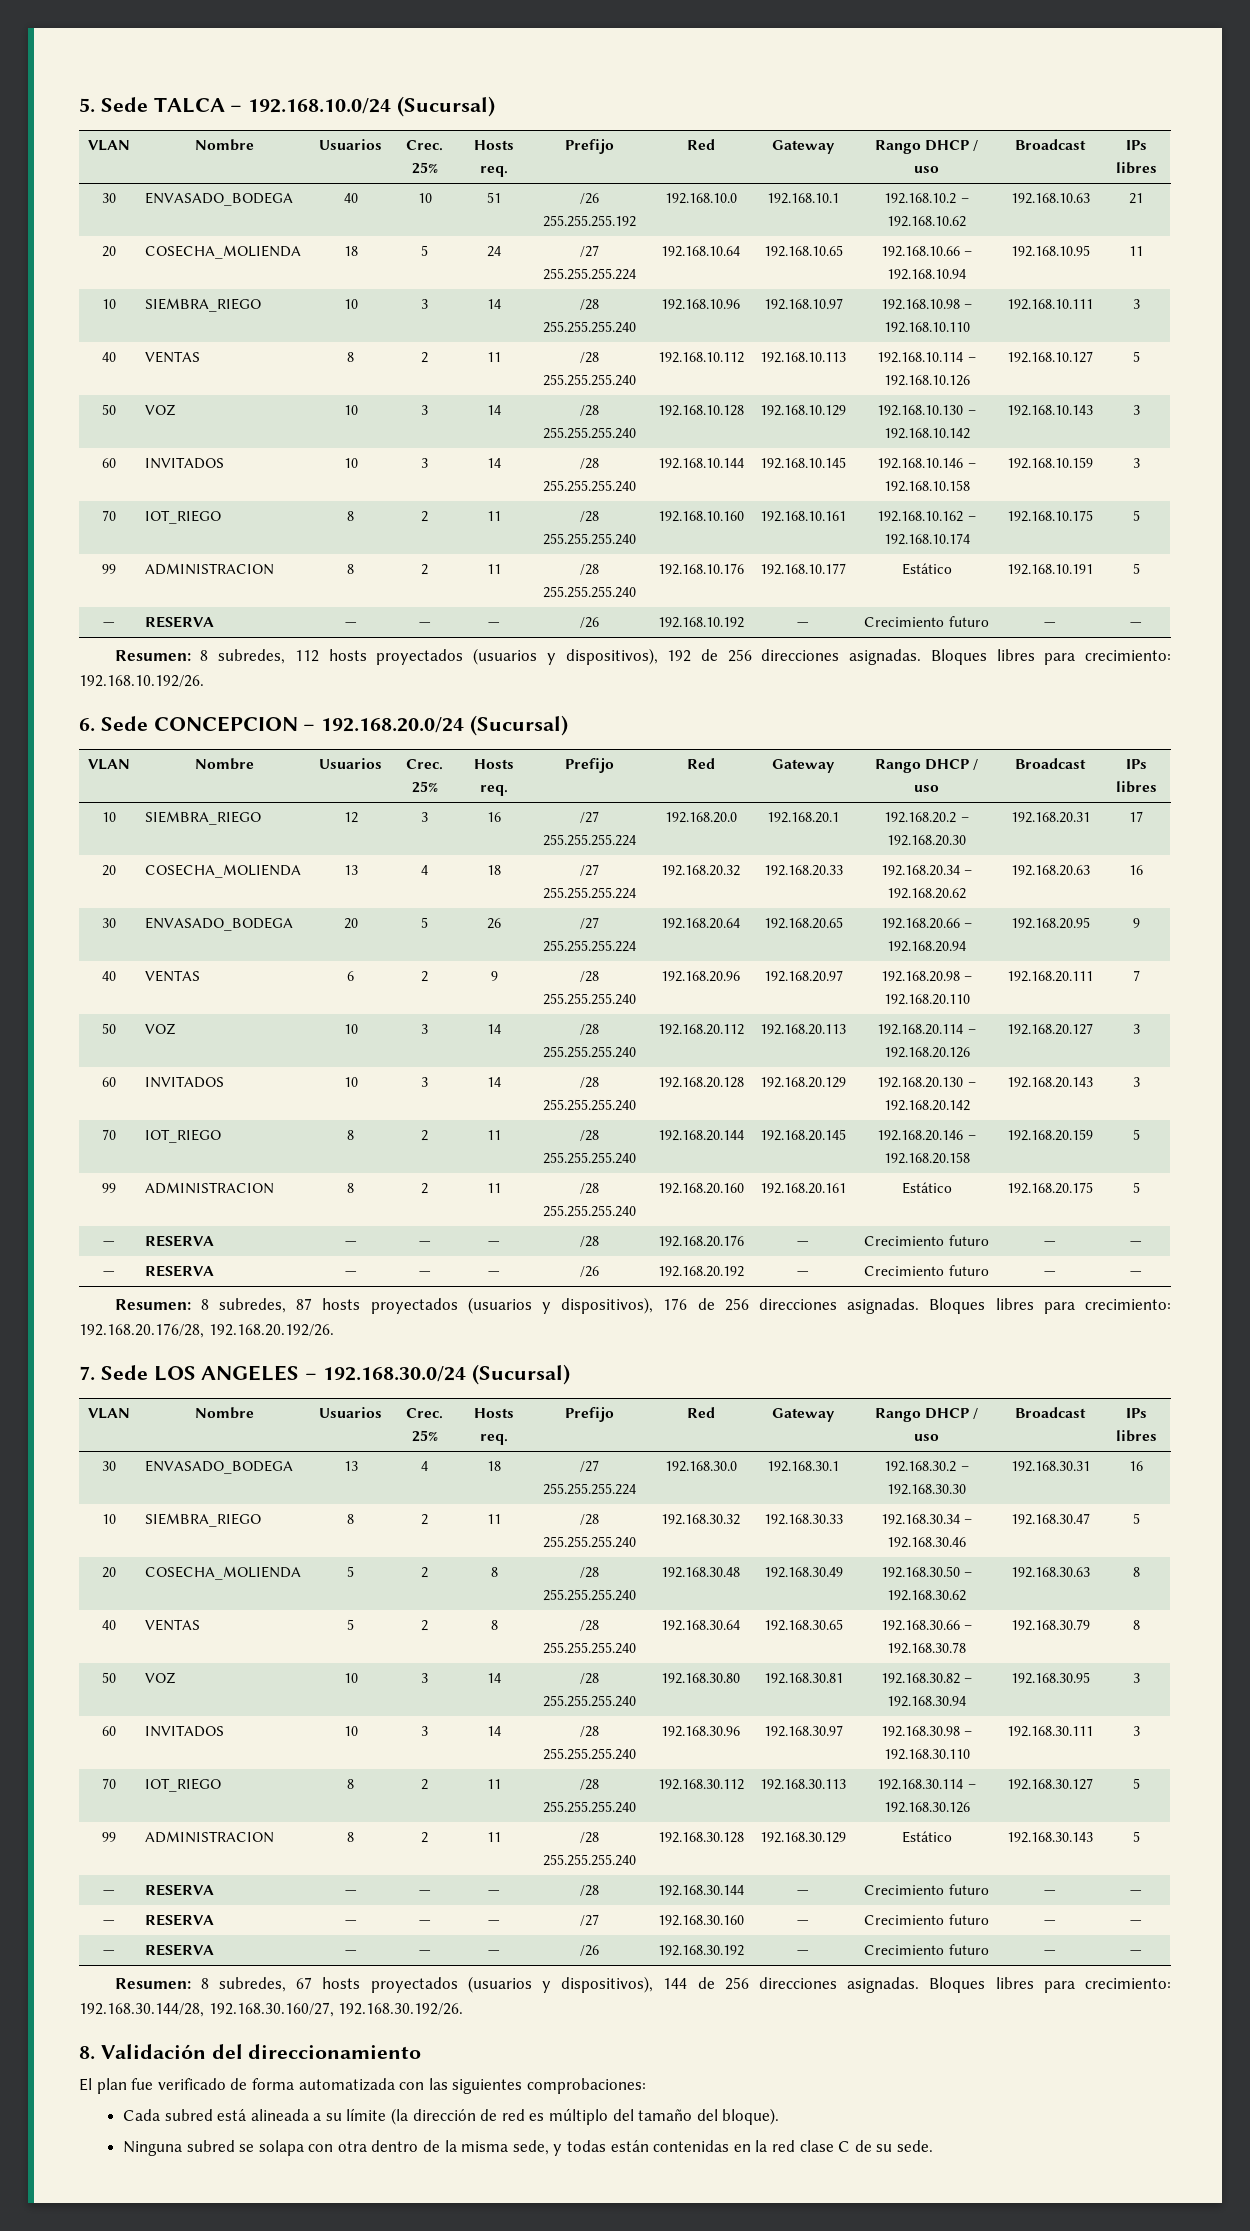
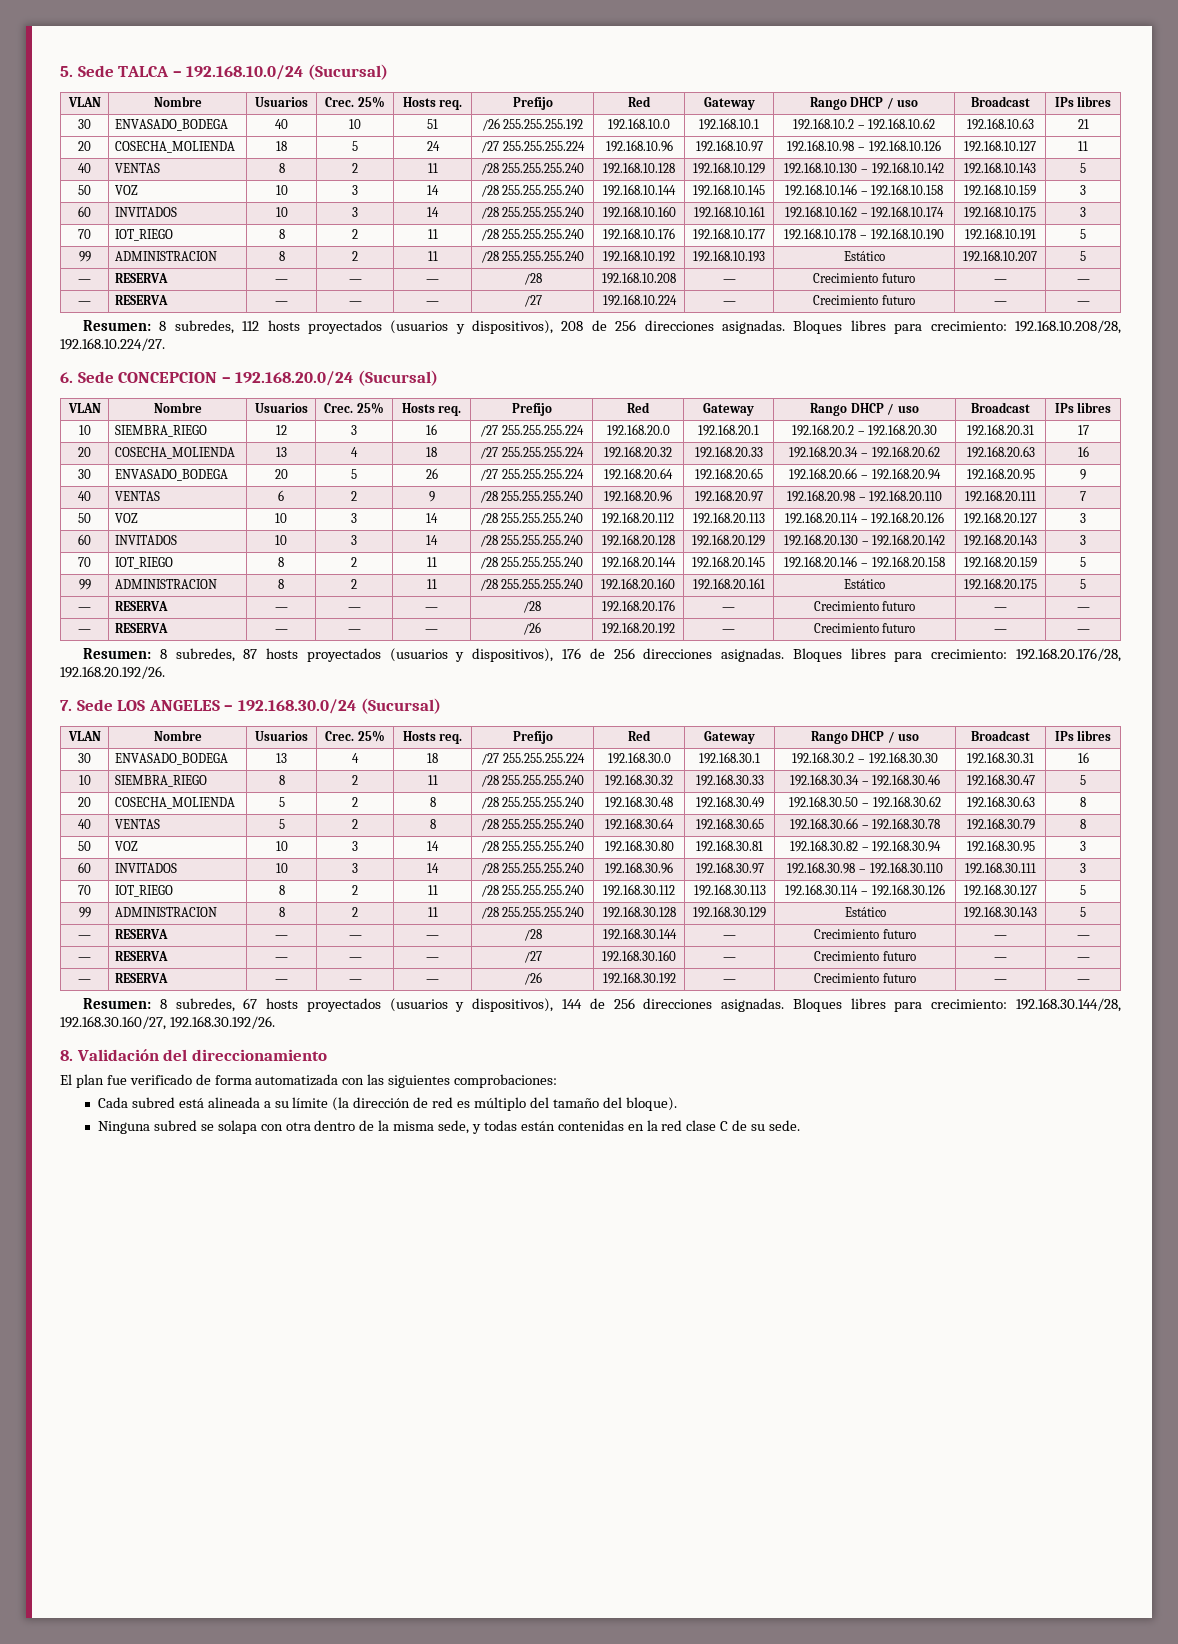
- 20 | COSECHA_MOLIENDA | 18 | 5 | 24 | /27 255.255.255.224 | 192.168.10.64 | 192.168.10.65 | 192.168.10.66 – 192.168.10.94 | 192.168.10.95 | 11
- 10 | SIEMBRA_RIEGO | 10 | 3 | 14 | /28 255.255.255.240 | 192.168.10.96 | 192.168.10.97 | 192.168.10.98 – 192.168.10.110 | 192.168.10.111 | 3
+ 20 | COSECHA_MOLIENDA | 18 | 5 | 24 | /27 255.255.255.224 | 192.168.10.96 | 192.168.10.97 | 192.168.10.98 – 192.168.10.126 | 192.168.10.127 | 11
- 40 | VENTAS | 8 | 2 | 11 | /28 255.255.255.240 | 192.168.10.112 | 192.168.10.113 | 192.168.10.114 – 192.168.10.126 | 192.168.10.127 | 5
- 50 | VOZ | 10 | 3 | 14 | /28 255.255.255.240 | 192.168.10.128 | 192.168.10.129 | 192.168.10.130 – 192.168.10.142 | 192.168.10.143 | 3
- 60 | INVITADOS | 10 | 3 | 14 | /28 255.255.255.240 | 192.168.10.144 | 192.168.10.145 | 192.168.10.146 – 192.168.10.158 | 192.168.10.159 | 3
+ 40 | VENTAS | 8 | 2 | 11 | /28 255.255.255.240 | 192.168.10.128 | 192.168.10.129 | 192.168.10.130 – 192.168.10.142 | 192.168.10.143 | 5
+ 50 | VOZ | 10 | 3 | 14 | /28 255.255.255.240 | 192.168.10.144 | 192.168.10.145 | 192.168.10.146 – 192.168.10.158 | 192.168.10.159 | 3
- 70 | IOT_RIEGO | 8 | 2 | 11 | /28 255.255.255.240 | 192.168.10.160 | 192.168.10.161 | 192.168.10.162 – 192.168.10.174 | 192.168.10.175 | 5
- 99 | ADMINISTRACION | 8 | 2 | 11 | /28 255.255.255.240 | 192.168.10.176 | 192.168.10.177 | Estático | 192.168.10.191 | 5
- — | RESERVA | — | — | — | /26 | 192.168.10.192 | — | Crecimiento futuro | — | —
+ 60 | INVITADOS | 10 | 3 | 14 | /28 255.255.255.240 | 192.168.10.160 | 192.168.10.161 | 192.168.10.162 – 192.168.10.174 | 192.168.10.175 | 3
+ 70 | IOT_RIEGO | 8 | 2 | 11 | /28 255.255.255.240 | 192.168.10.176 | 192.168.10.177 | 192.168.10.178 – 192.168.10.190 | 192.168.10.191 | 5
+ 99 | ADMINISTRACION | 8 | 2 | 11 | /28 255.255.255.240 | 192.168.10.192 | 192.168.10.193 | Estático | 192.168.10.207 | 5
+ — | RESERVA | — | — | — | /28 | 192.168.10.208 | — | Crecimiento futuro | — | —
+ — | RESERVA | — | — | — | /27 | 192.168.10.224 | — | Crecimiento futuro | — | —
- Resumen: 8 subredes, 112 hosts proyectados (usuarios y dispositivos), 192 de 256 direcciones asignadas. Bloques libres para crecimiento: 192.168.10.192/26.
+ Resumen: 8 subredes, 112 hosts proyectados (usuarios y dispositivos), 208 de 256 direcciones asignadas. Bloques libres para crecimiento: 192.168.10.208/28, 192.168.10.224/27.

